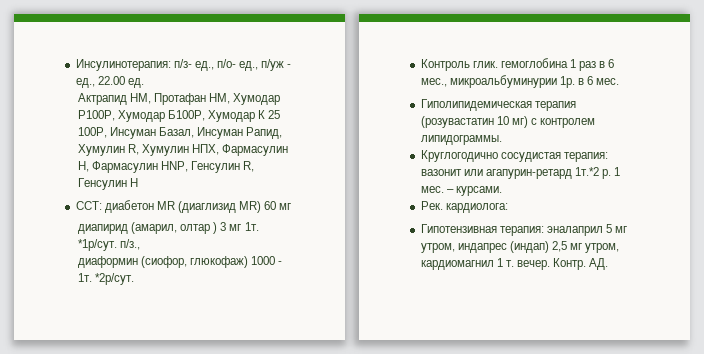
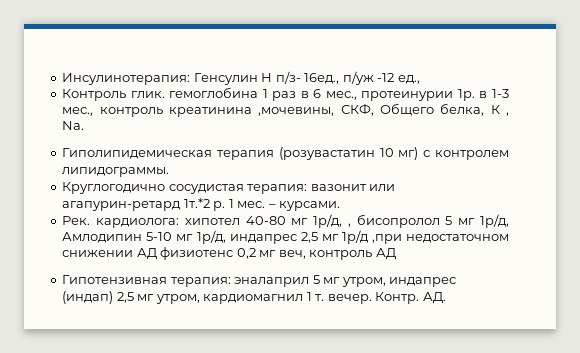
- Инсулинотерапия: п/з- ед., п/о- ед., п/уж - ед., 22.00 ед.
- Актрапид НМ, Протафан НМ, Хумодар Р100Р, Хумодар Б100Р, Хумодар К 25 100Р, Инсуман Базал, Инсуман Рапид, Хумулин R, Хумулин НПХ, Фармасулин Н, Фармасулин НNР, Генсулин R, Генсулин Н
- ССТ: диабетон МR (диаглизид МR) 60 мг
- диапирид (амарил, олтар ) 3 мг 1т. *1р/сут. п/з.,
- диаформин (сиофор, глюкофаж) 1000 - 1т. *2р/сут.
+ Инсулинотерапия: Генсулин Н п/з- 16ед., п/уж -12 ед.,
- Контроль глик. гемоглобина 1 раз в 6 мес., микроальбуминурии 1р. в 6 мес.
+ Контроль глик. гемоглобина 1 раз в 6 мес., протеинурии 1р. в 1-3 мес., контроль креатинина ,мочевины, СКФ, Общего белка, К , Na.
- Рек. кардиолога:
+ Рек. кардиолога: хипотел 40-80 мг 1р/д, , бисопролол 5 мг 1р/д, Амлодипин 5-10 мг 1р/д, индапрес 2,5 мг 1р/д ,при недостаточном снижении АД физиотенс 0,2 мг веч, контроль АД

